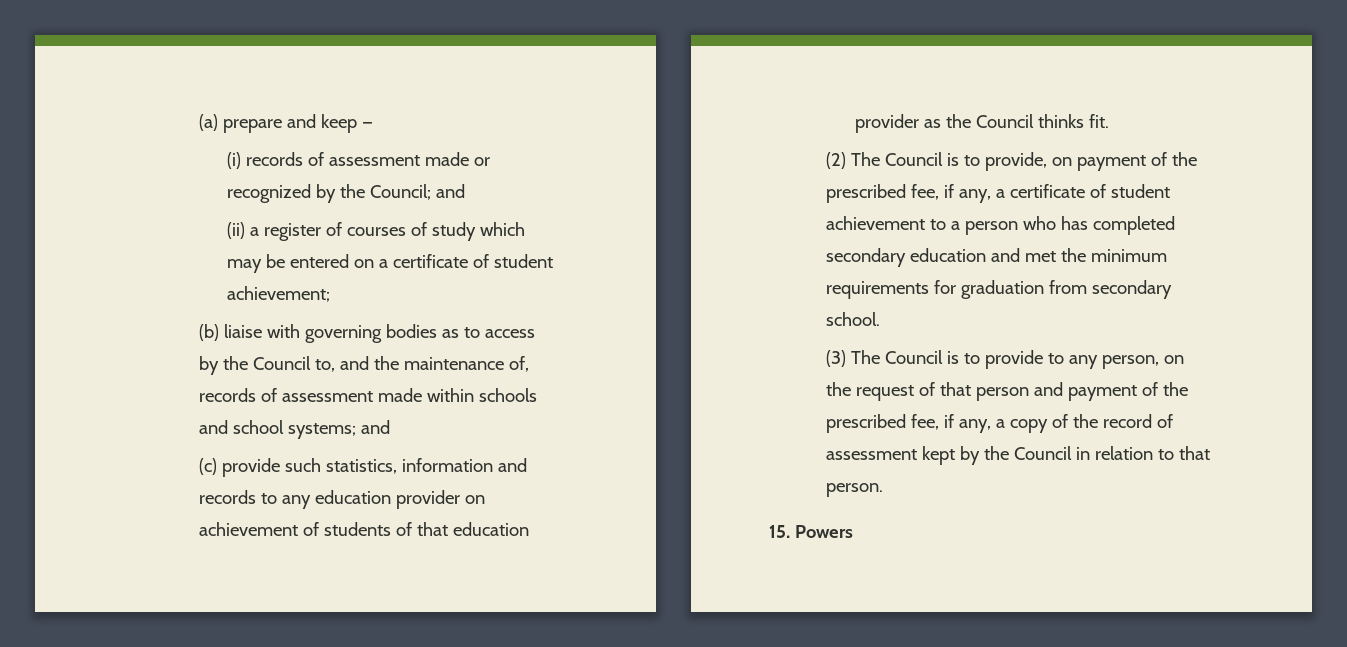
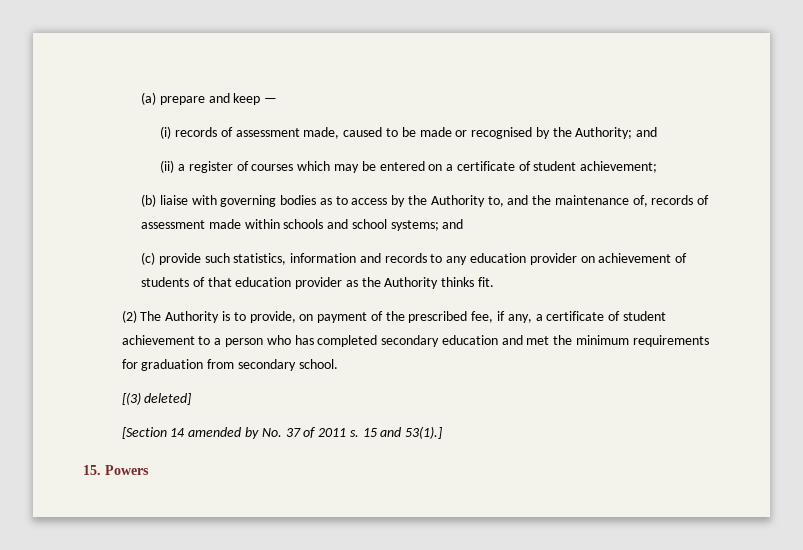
- (i) records of assessment made or recognized by the Council; and
+ (i) records of assessment made, caused to be made or recognised by the Authority; and
- (ii) a register of courses of study which may be entered on a certificate of student achievement;
+ (ii) a register of courses which may be entered on a certificate of student achievement;
- (b) liaise with governing bodies as to access by the Council to, and the maintenance of, records of assessment made within schools and school systems; and
+ (b) liaise with governing bodies as to access by the Authority to, and the maintenance of, records of assessment made within schools and school systems; and
- (c) provide such statistics, information and records to any education provider on achievement of students of that education provider as the Council thinks fit.
+ (c) provide such statistics, information and records to any education provider on achievement of students of that education provider as the Authority thinks fit.
- (2) The Council is to provide, on payment of the prescribed fee, if any, a certificate of student achievement to a person who has completed secondary education and met the minimum requirements for graduation from secondary school.
+ (2) The Authority is to provide, on payment of the prescribed fee, if any, a certificate of student achievement to a person who has completed secondary education and met the minimum requirements for graduation from secondary school.
- (3) The Council is to provide to any person, on the request of that person and payment of the prescribed fee, if any, a copy of the record of assessment kept by the Council in relation to that person.
+ [(3) deleted]
+ [Section 14 amended by No. 37 of 2011 s. 15 and 53(1).]

